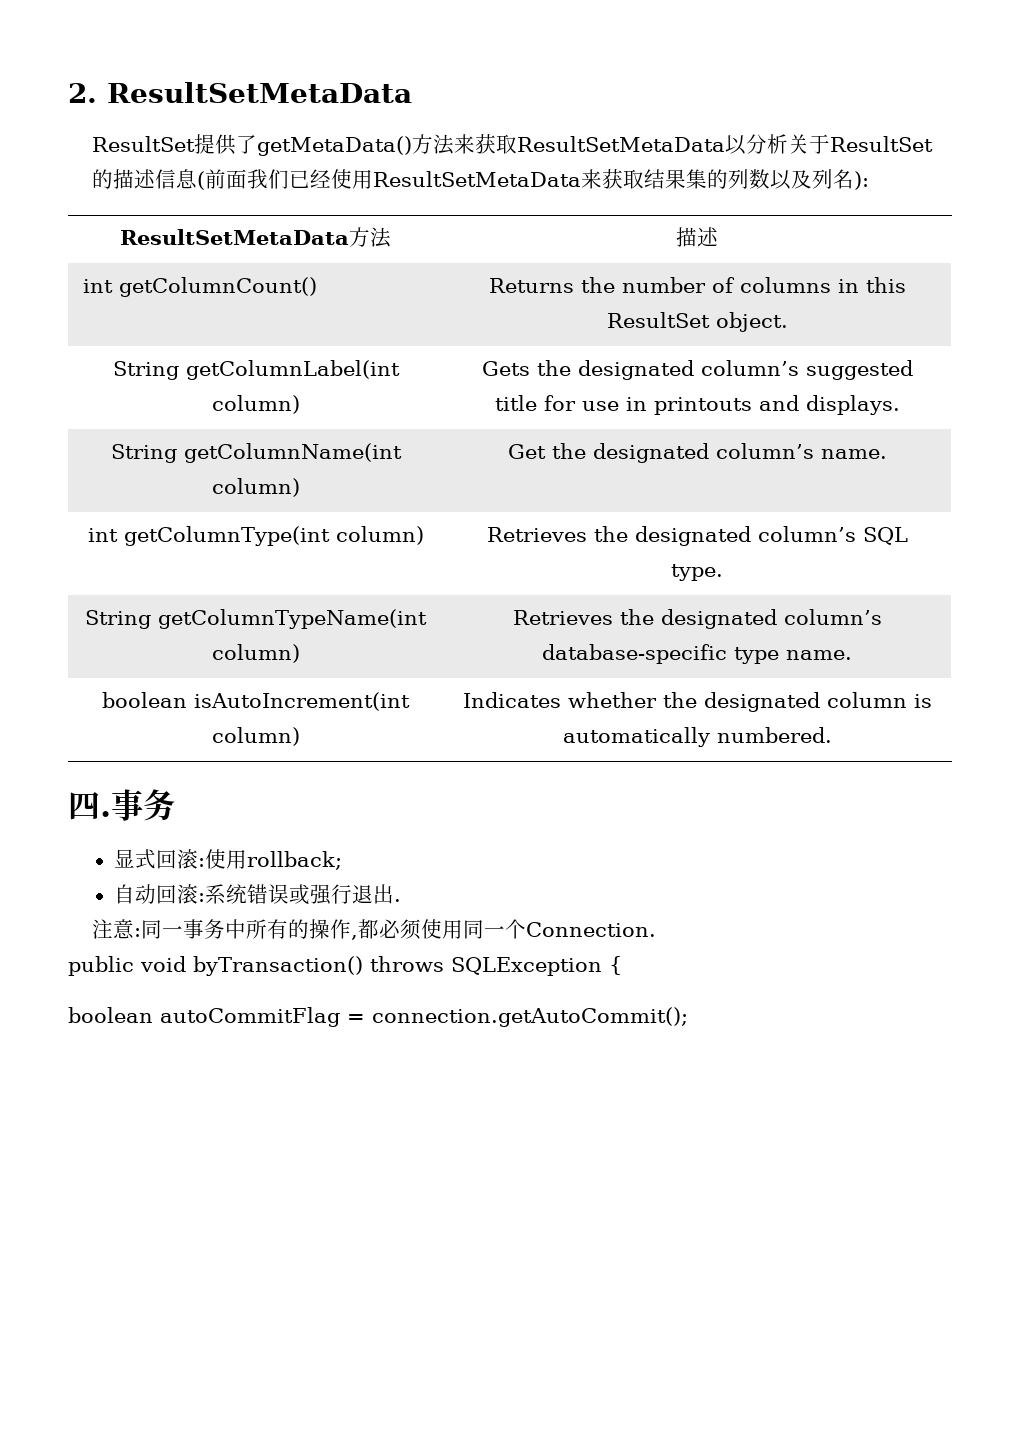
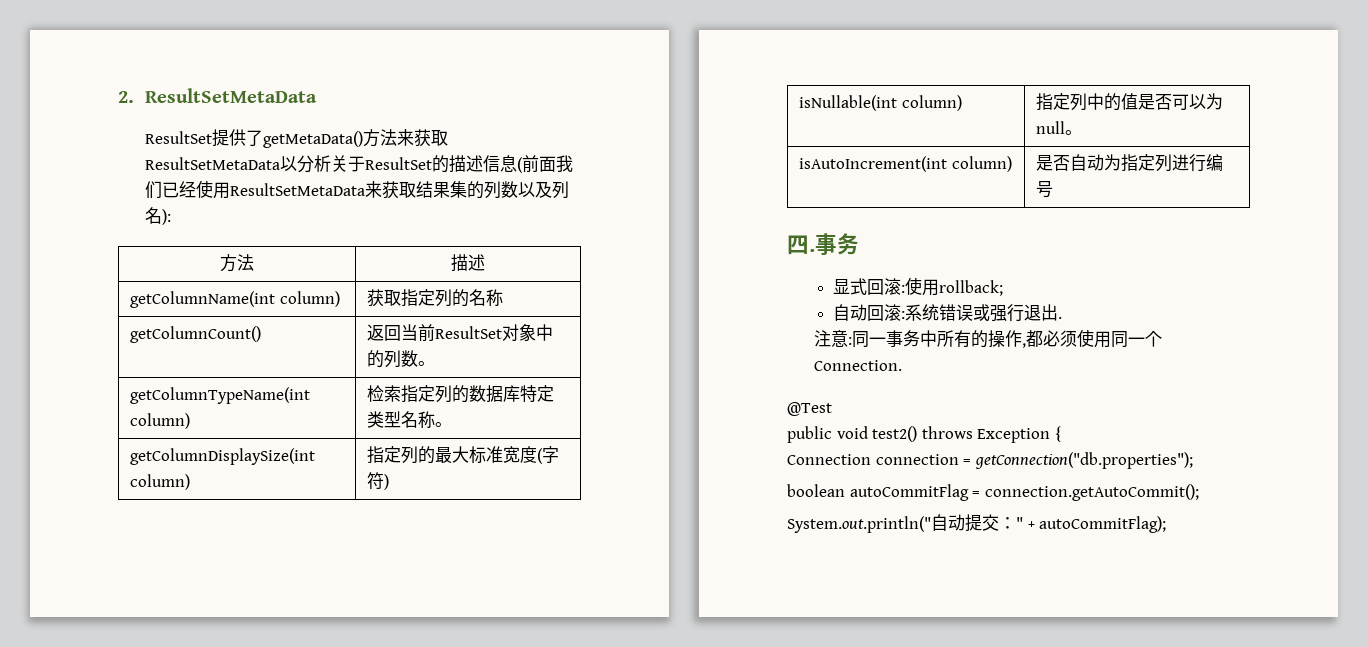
- ResultSetMetaData方法 | 描述
+ 方法 | 描述
- int getColumnCount() | Returns the number of columns in this ResultSet object.
- String getColumnLabel(int column) | Gets the designated column’s suggested title for use in printouts and displays.
- String getColumnName(int column) | Get the designated column’s name.
- int getColumnType(int column) | Retrieves the designated column’s SQL type.
- String getColumnTypeName(int column) | Retrieves the designated column’s database-specific type name.
- boolean isAutoIncrement(int column) | Indicates whether the designated column is automatically numbered.
+ getColumnName(int column) | 获取指定列的名称
+ getColumnCount() | 返回当前ResultSet对象中的列数。
+ getColumnTypeName(int column) | 检索指定列的数据库特定类型名称。
+ getColumnDisplaySize(int column) | 指定列的最大标准宽度(字符)
+ isNullable(int column) | 指定列中的值是否可以为null。
+ isAutoIncrement(int column) | 是否自动为指定列进行编号
+ @Test
- public void byTransaction() throws SQLException {
+ public void test2() throws Exception {
+ Connection connection = getConnection("db.properties");
  boolean autoCommitFlag = connection.getAutoCommit();
+ System.out.println("自动提交：" + autoCommitFlag);

